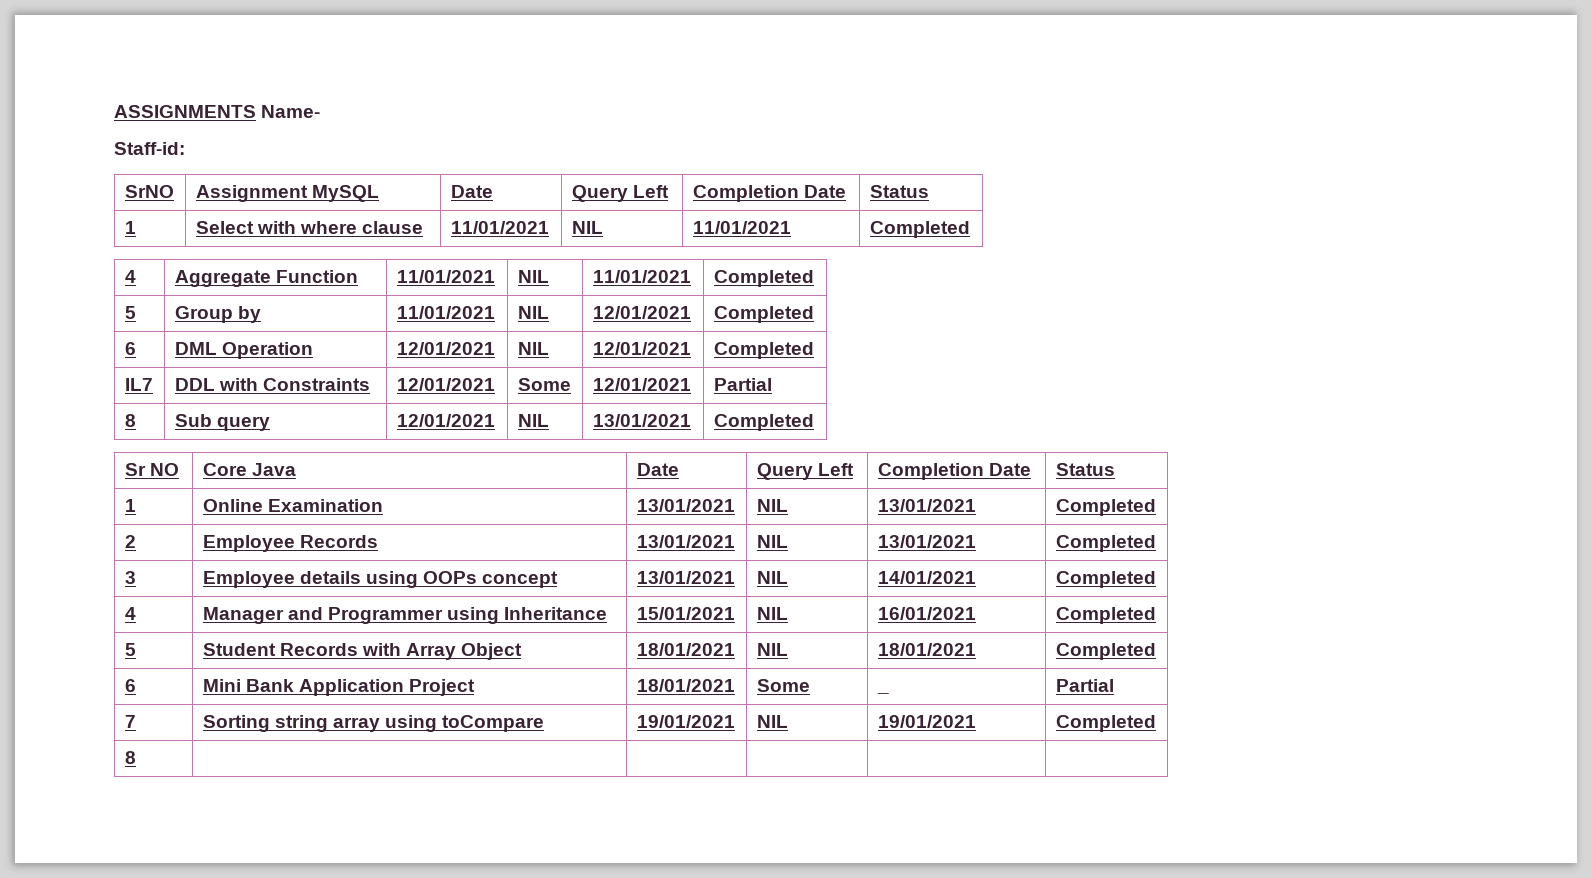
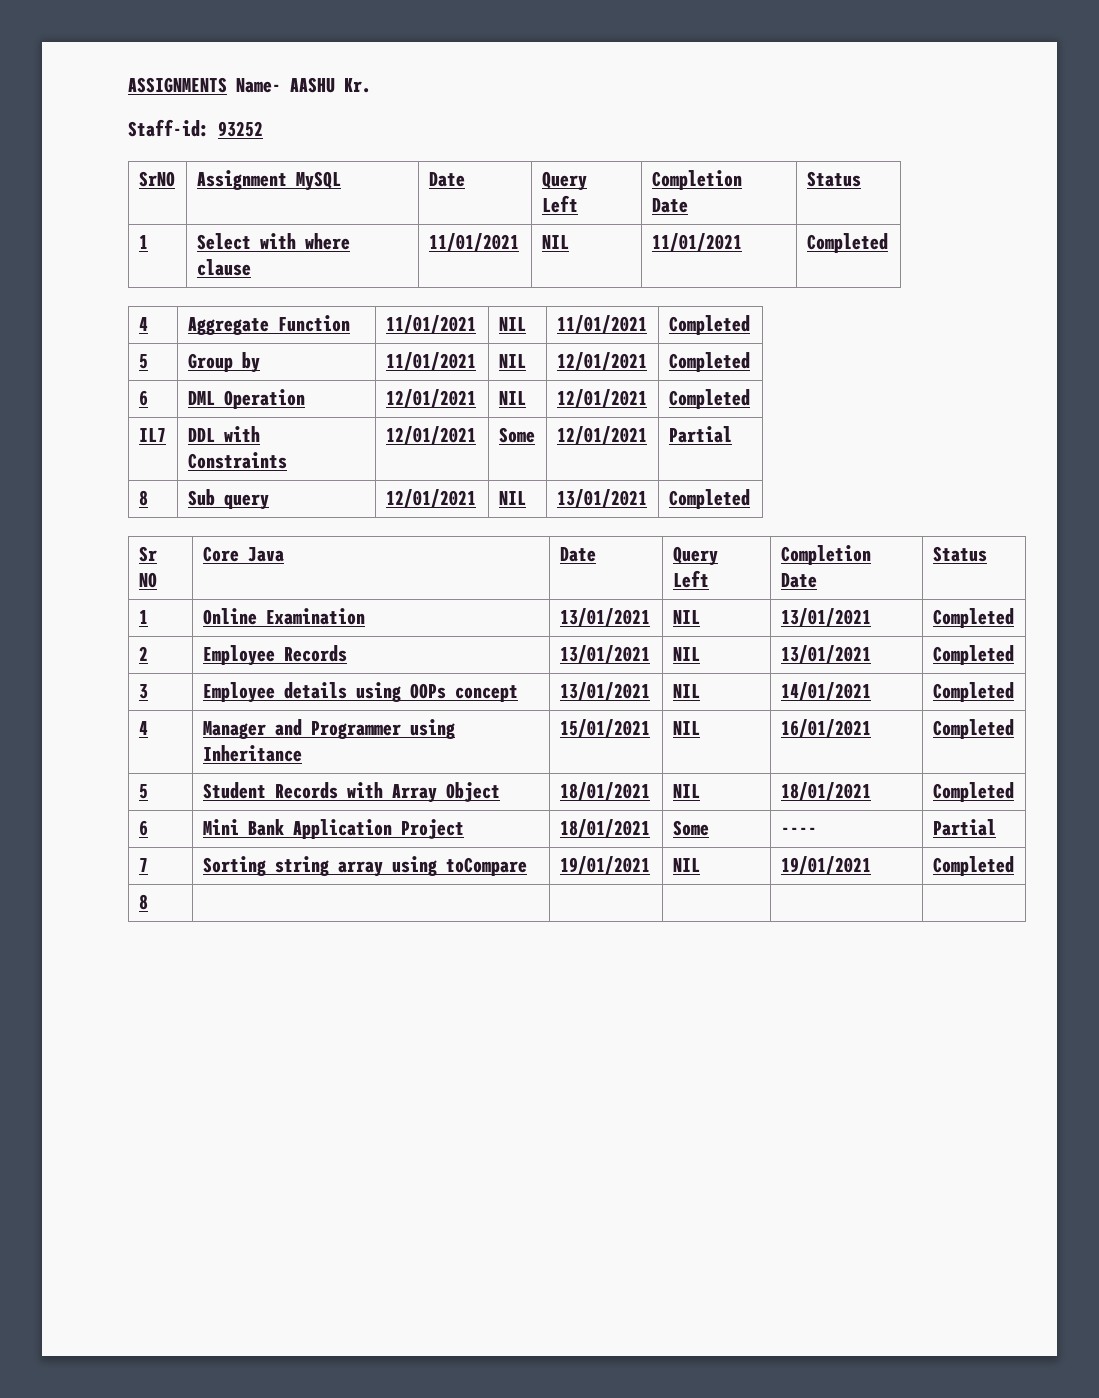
- ASSIGNMENTS Name-
+ ASSIGNMENTS Name- AASHU Kr.
- Staff-id:
+ Staff-id: 93252
- 6 | Mini Bank Application Project | 18/01/2021 | Some | _ | Partial
+ 6 | Mini Bank Application Project | 18/01/2021 | Some | ---- | Partial

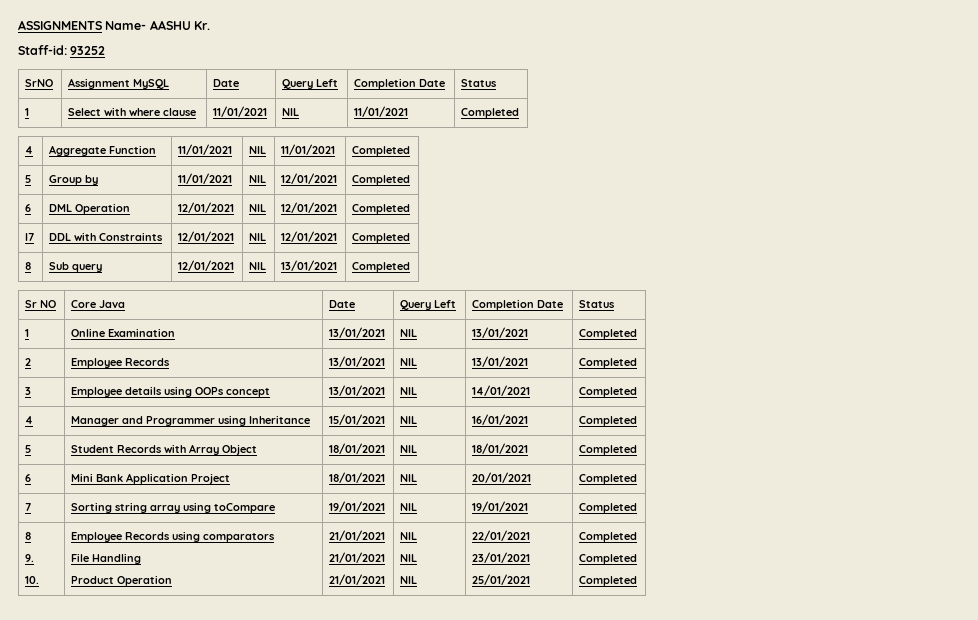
- IL7 | DDL with Constraints | 12/01/2021 | Some | 12/01/2021 | Partial
+ I7 | DDL with Constraints | 12/01/2021 | NIL | 12/01/2021 | Completed
- 6 | Mini Bank Application Project | 18/01/2021 | Some | ---- | Partial
+ 6 | Mini Bank Application Project | 18/01/2021 | NIL | 20/01/2021 | Completed
  7 | Sorting string array using toCompare | 19/01/2021 | NIL | 19/01/2021 | Completed
- 8 | | | | |
+ 8
+ 9.
+ 10. | Employee Records using comparators
+ File Handling
+ Product Operation | 21/01/2021
+ 21/01/2021
+ 21/01/2021 | NIL
+ NIL
+ NIL | 22/01/2021
+ 23/01/2021
+ 25/01/2021 | Completed
+ Completed
+ Completed

